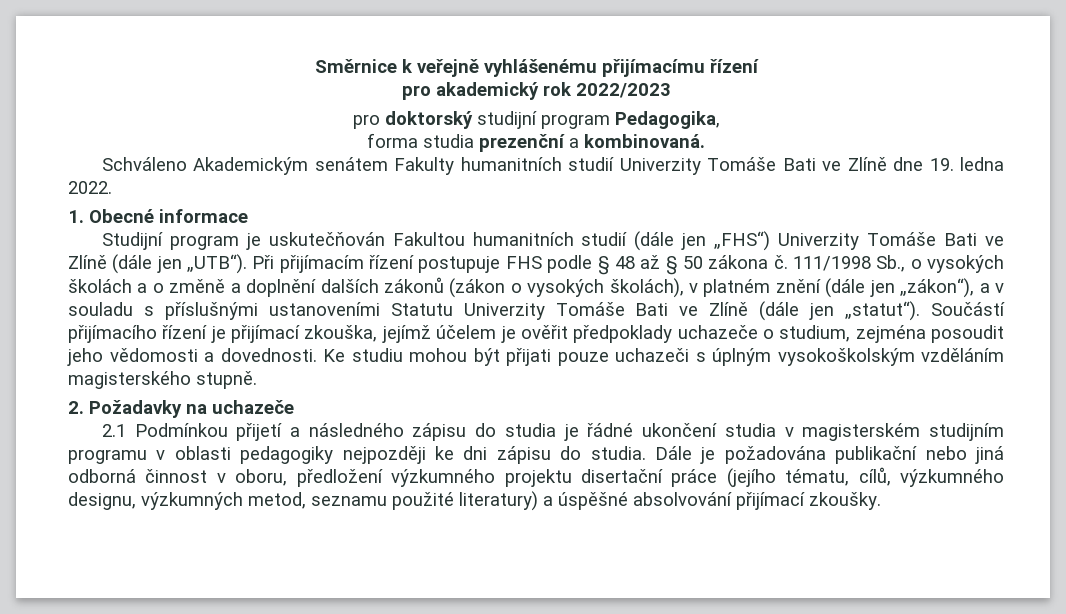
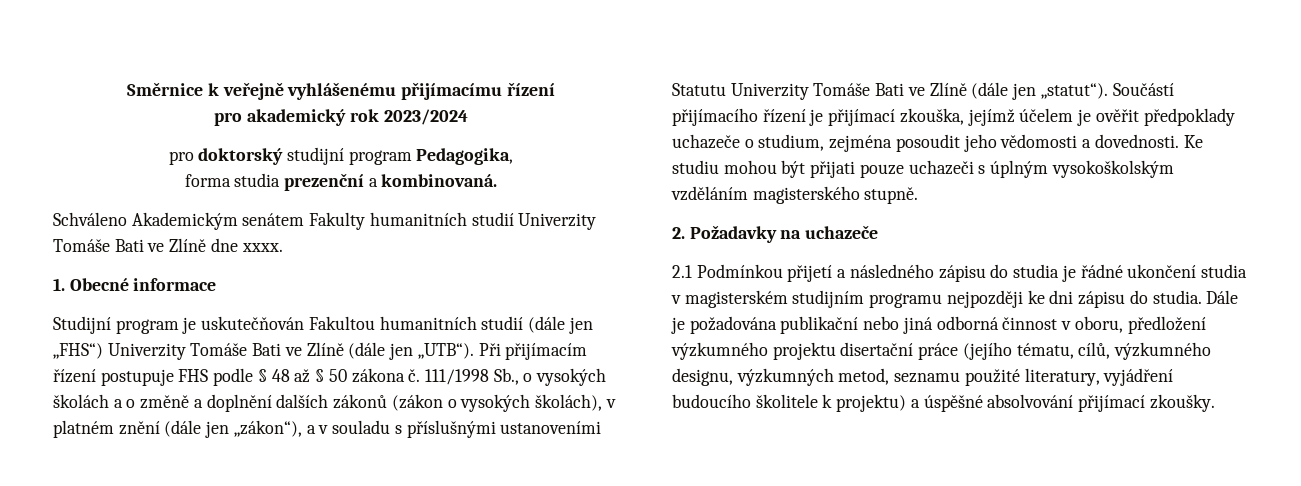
- pro akademický rok 2022/2023
+ pro akademický rok 2023/2024
- Schváleno Akademickým senátem Fakulty humanitních studií Univerzity Tomáše Bati ve Zlíně dne 19. ledna 2022.
+ Schváleno Akademickým senátem Fakulty humanitních studií Univerzity Tomáše Bati ve Zlíně dne xxxx.
- 2.1 Podmínkou přijetí a následného zápisu do studia je řádné ukončení studia v magisterském studijním programu v oblasti pedagogiky nejpozději ke dni zápisu do studia.
+ 2.1 Podmínkou přijetí a následného zápisu do studia je řádné ukončení studia v magisterském studijním programu nejpozději ke dni zápisu do studia.
- Dále je požadována publikační nebo jiná odborná činnost v oboru, předložení výzkumného projektu disertační práce (jejího tématu, cílů, výzkumného designu, výzkumných metod, seznamu použité literatury) a úspěšné absolvování přijímací zkoušky.
+ Dále je požadována publikační nebo jiná odborná činnost v oboru, předložení výzkumného projektu disertační práce (jejího tématu, cílů, výzkumného designu, výzkumných metod, seznamu použité literatury, vyjádření budoucího školitele k projektu) a úspěšné absolvování přijímací zkoušky.

